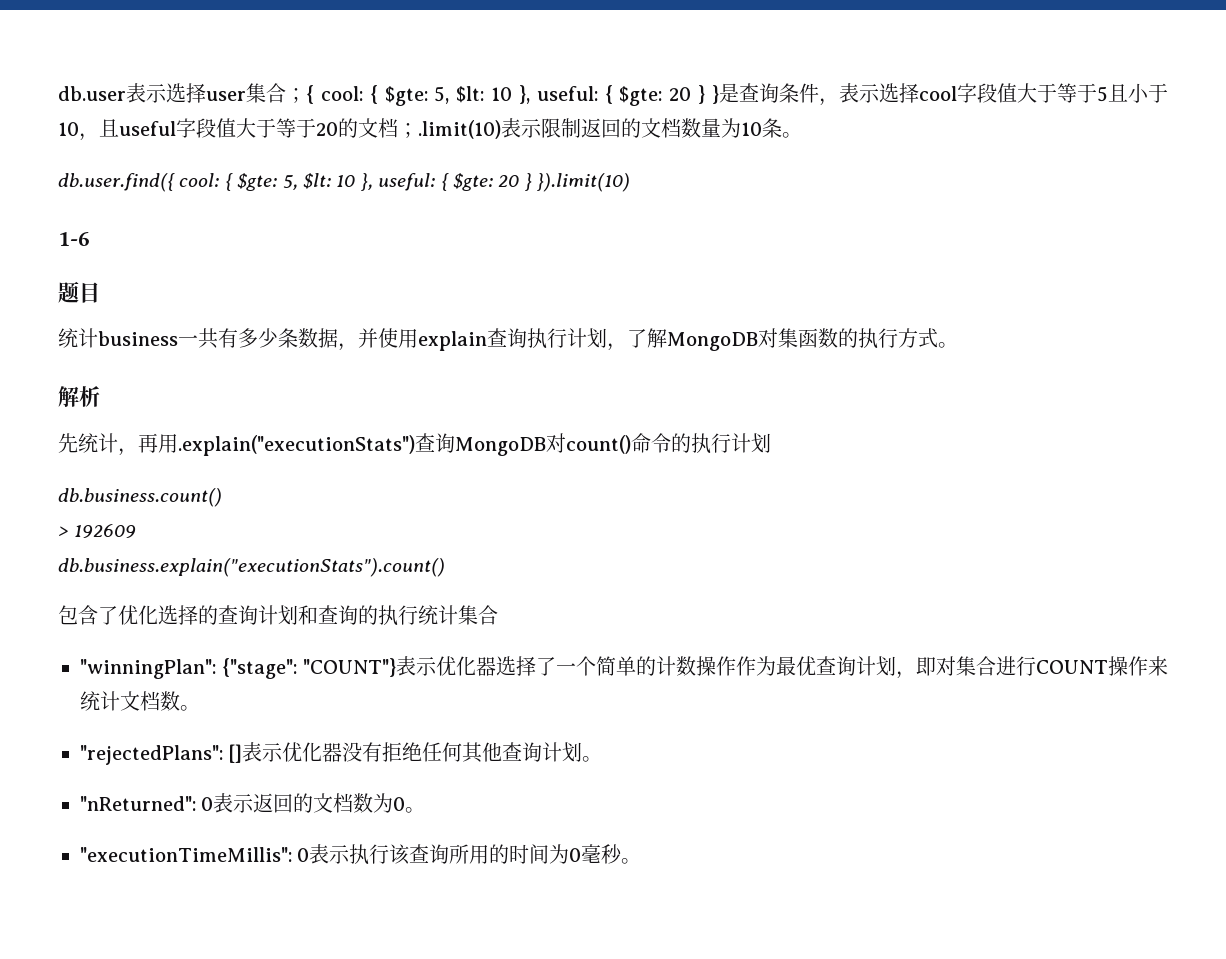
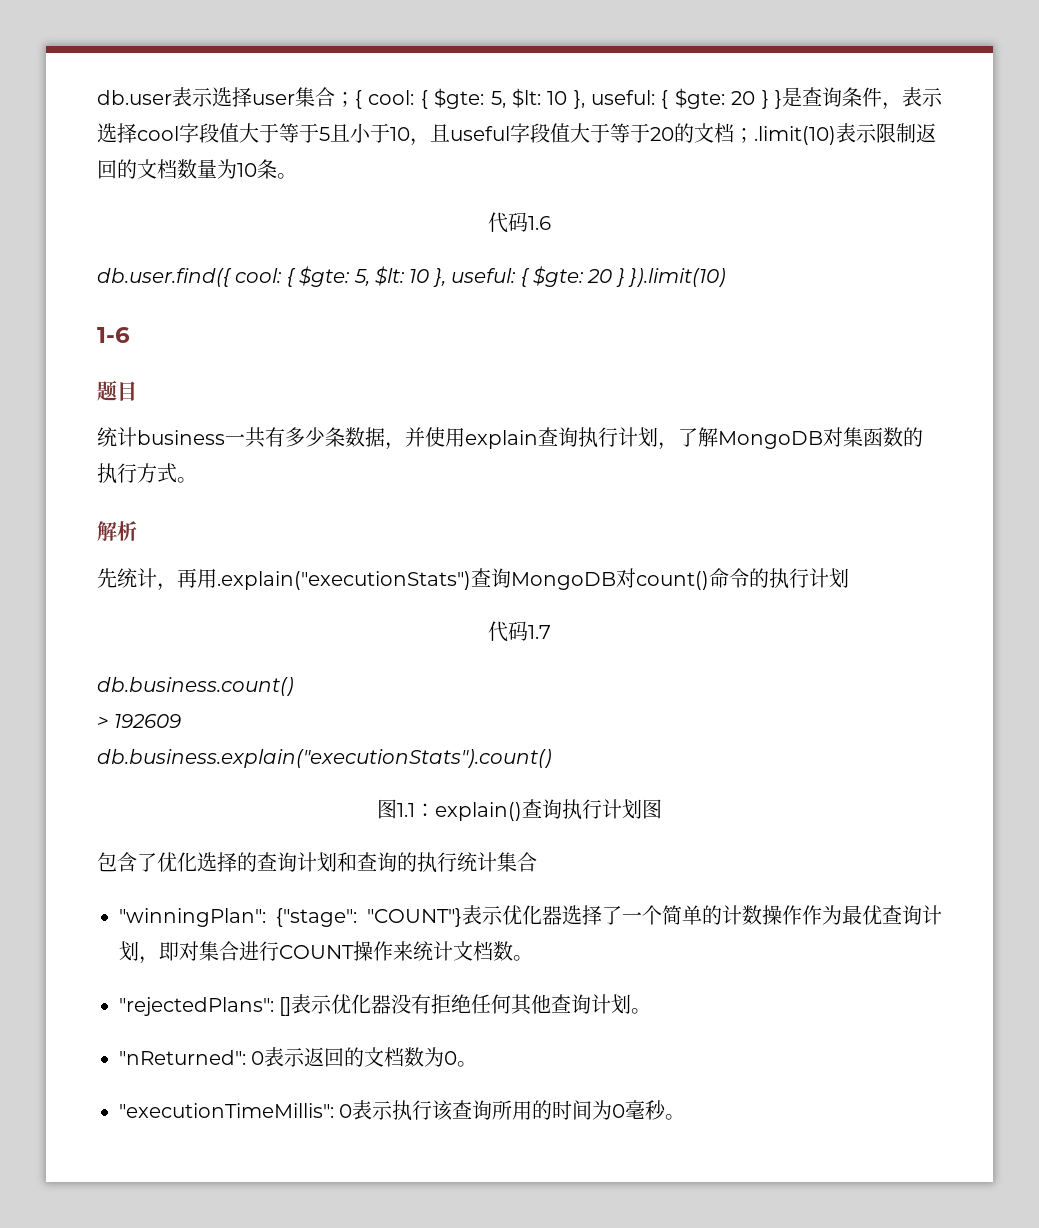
+ 代码1.6
+ 代码1.7
+ 图1.1：explain()查询执行计划图

